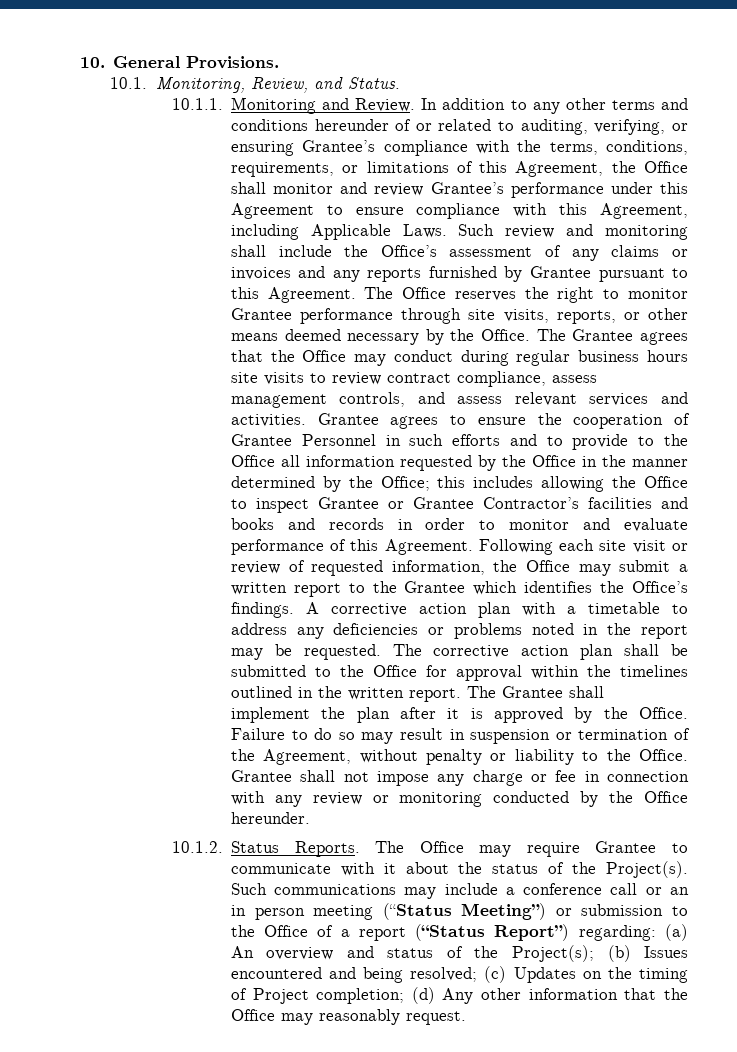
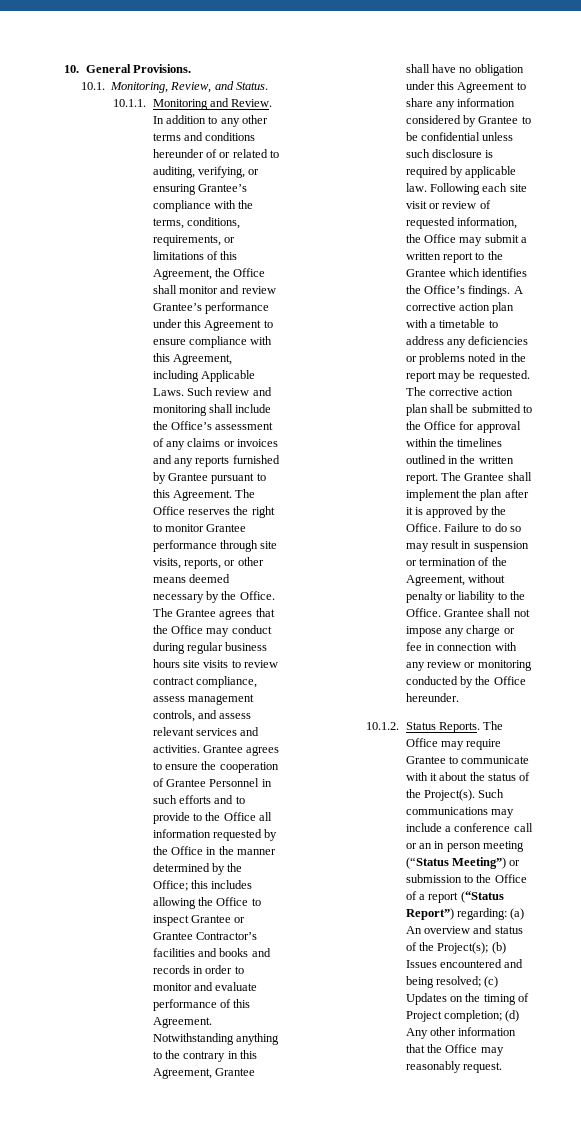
+ Notwithstanding anything to the contrary in this Agreement, Grantee shall have no obligation under this Agreement to share any information considered by Grantee to be confidential unless such disclosure is required by applicable law.

